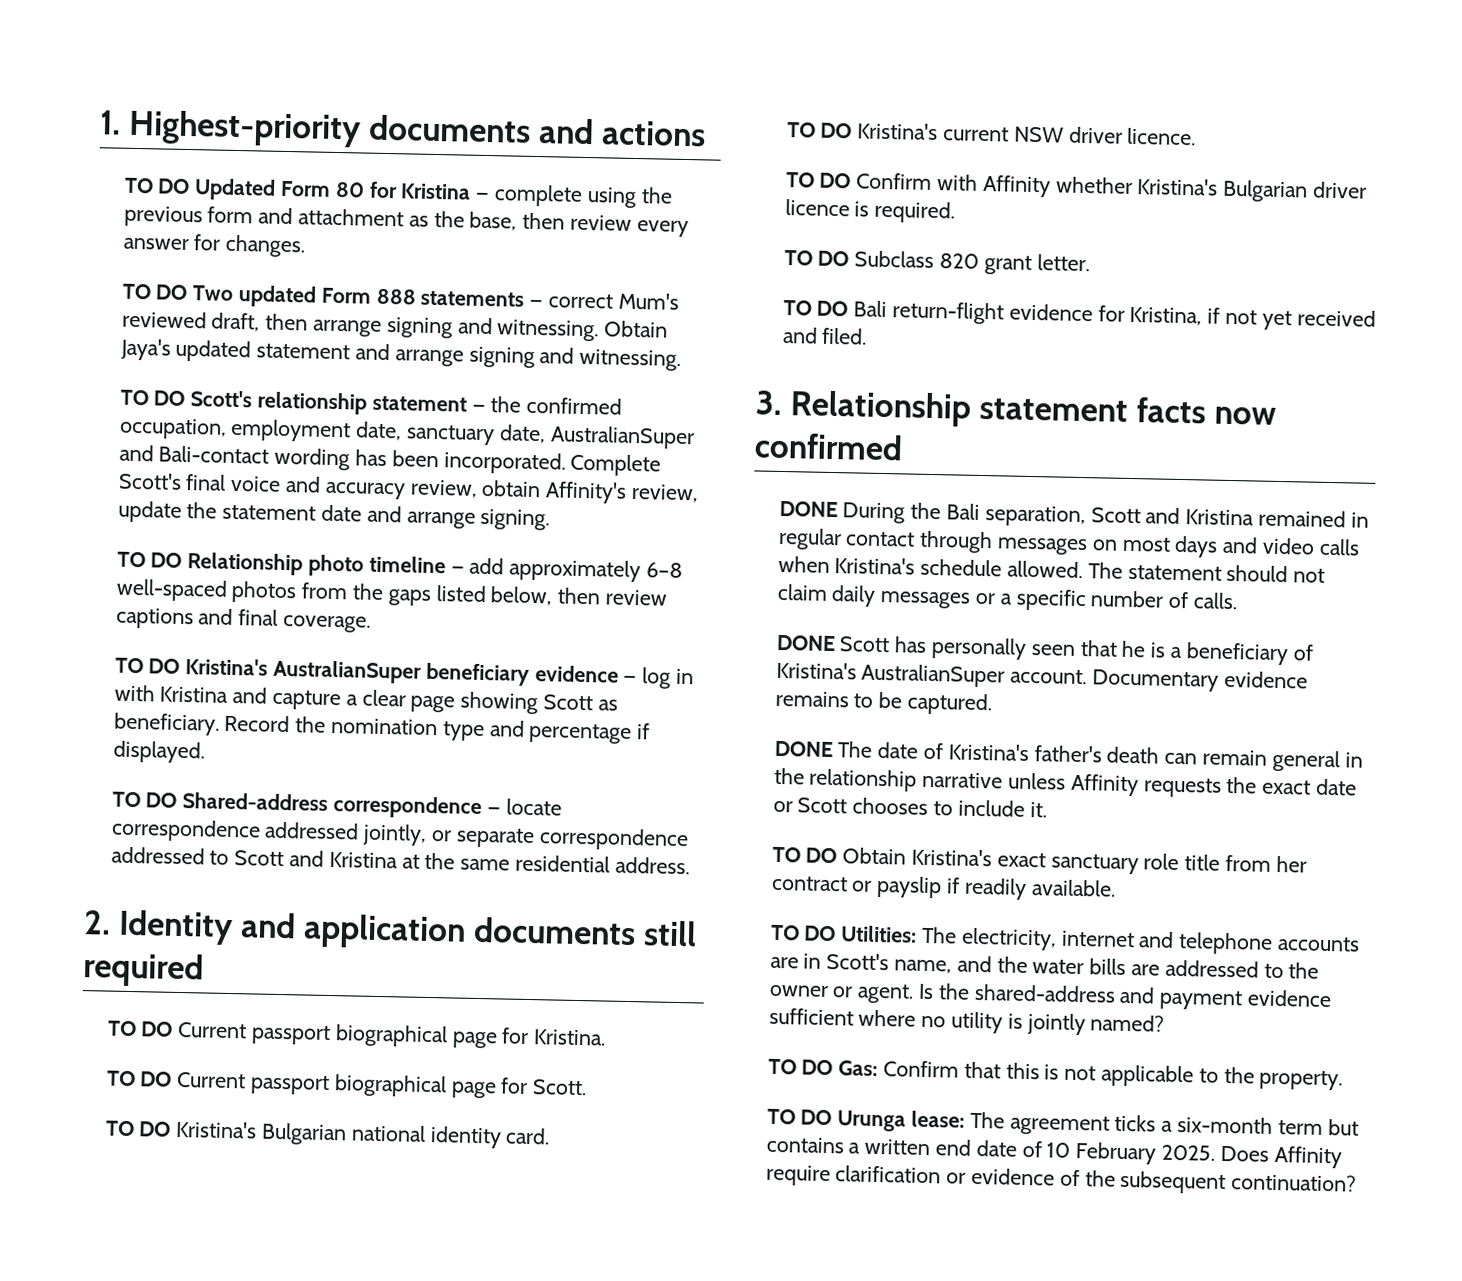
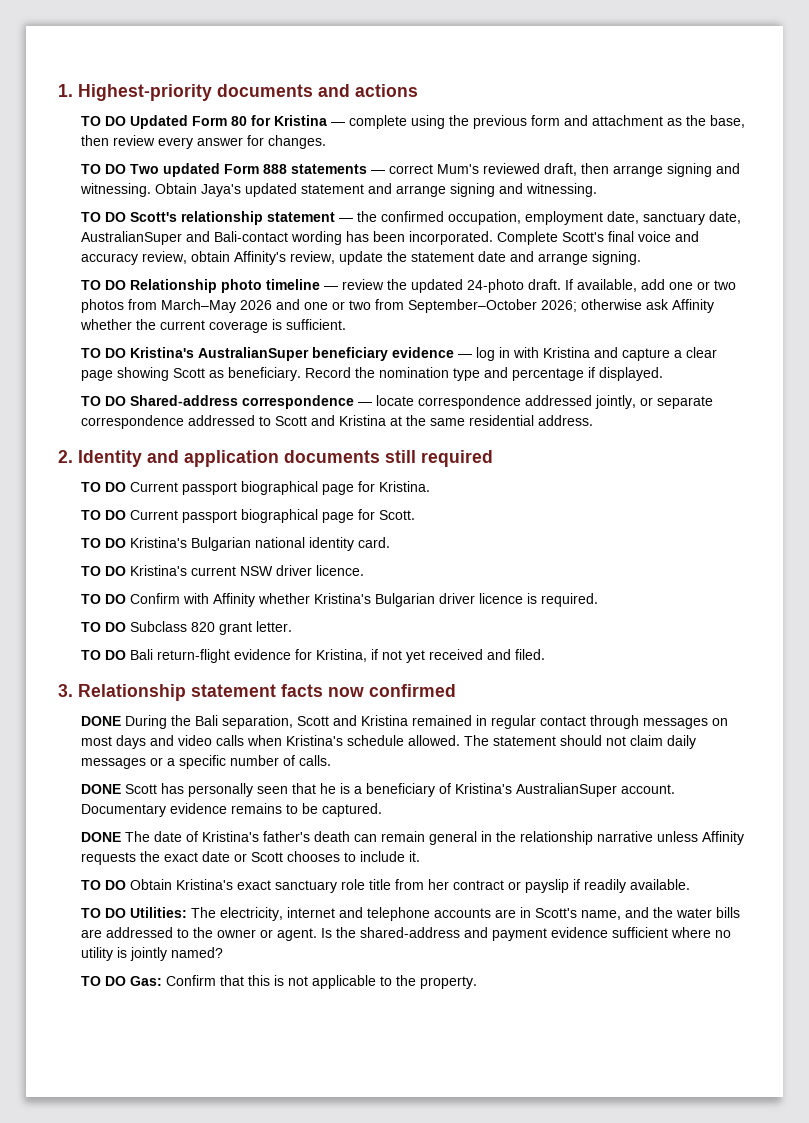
- TO DO Relationship photo timeline — add approximately 6–8 well-spaced photos from the gaps listed below, then review captions and final coverage.
+ TO DO Relationship photo timeline — review the updated 24-photo draft. If available, add one or two photos from March–May 2026 and one or two from September–October 2026; otherwise ask Affinity whether the current coverage is sufficient.
- TO DO Urunga lease: The agreement ticks a six-month term but contains a written end date of 10 February 2025. Does Affinity require clarification or evidence of the subsequent continuation?

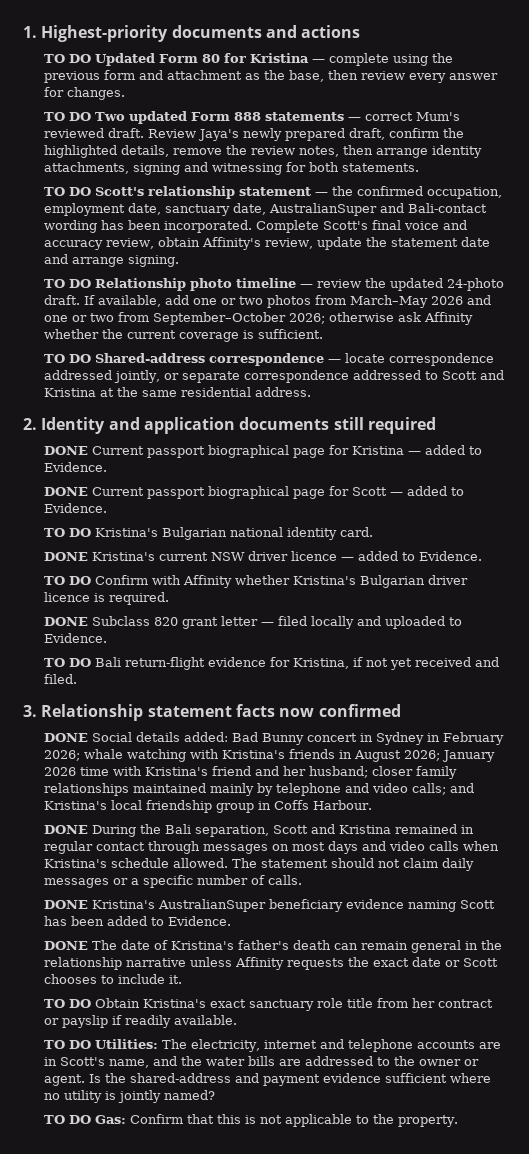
- TO DO Two updated Form 888 statements — correct Mum's reviewed draft, then arrange signing and witnessing. Obtain Jaya's updated statement and arrange signing and witnessing.
+ TO DO Two updated Form 888 statements — correct Mum's reviewed draft. Review Jaya's newly prepared draft, confirm the highlighted details, remove the review notes, then arrange identity attachments, signing and witnessing for both statements.
- TO DO Kristina's AustralianSuper beneficiary evidence — log in with Kristina and capture a clear page showing Scott as beneficiary. Record the nomination type and percentage if displayed.
- TO DO Current passport biographical page for Kristina.
- TO DO Current passport biographical page for Scott.
+ DONE Current passport biographical page for Kristina — added to Evidence.
+ DONE Current passport biographical page for Scott — added to Evidence.
- TO DO Kristina's current NSW driver licence.
+ DONE Kristina's current NSW driver licence — added to Evidence.
- TO DO Subclass 820 grant letter.
+ DONE Subclass 820 grant letter — filed locally and uploaded to Evidence.
+ DONE Social details added: Bad Bunny concert in Sydney in February 2026; whale watching with Kristina's friends in August 2026; January 2026 time with Kristina's friend and her husband; closer family relationships maintained mainly by telephone and video calls; and Kristina's local friendship group in Coffs Harbour.
- DONE Scott has personally seen that he is a beneficiary of Kristina's AustralianSuper account. Documentary evidence remains to be captured.
+ DONE Kristina's AustralianSuper beneficiary evidence naming Scott has been added to Evidence.

